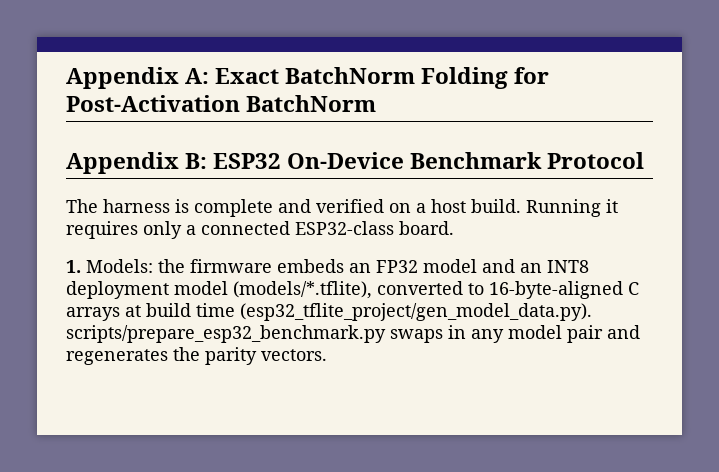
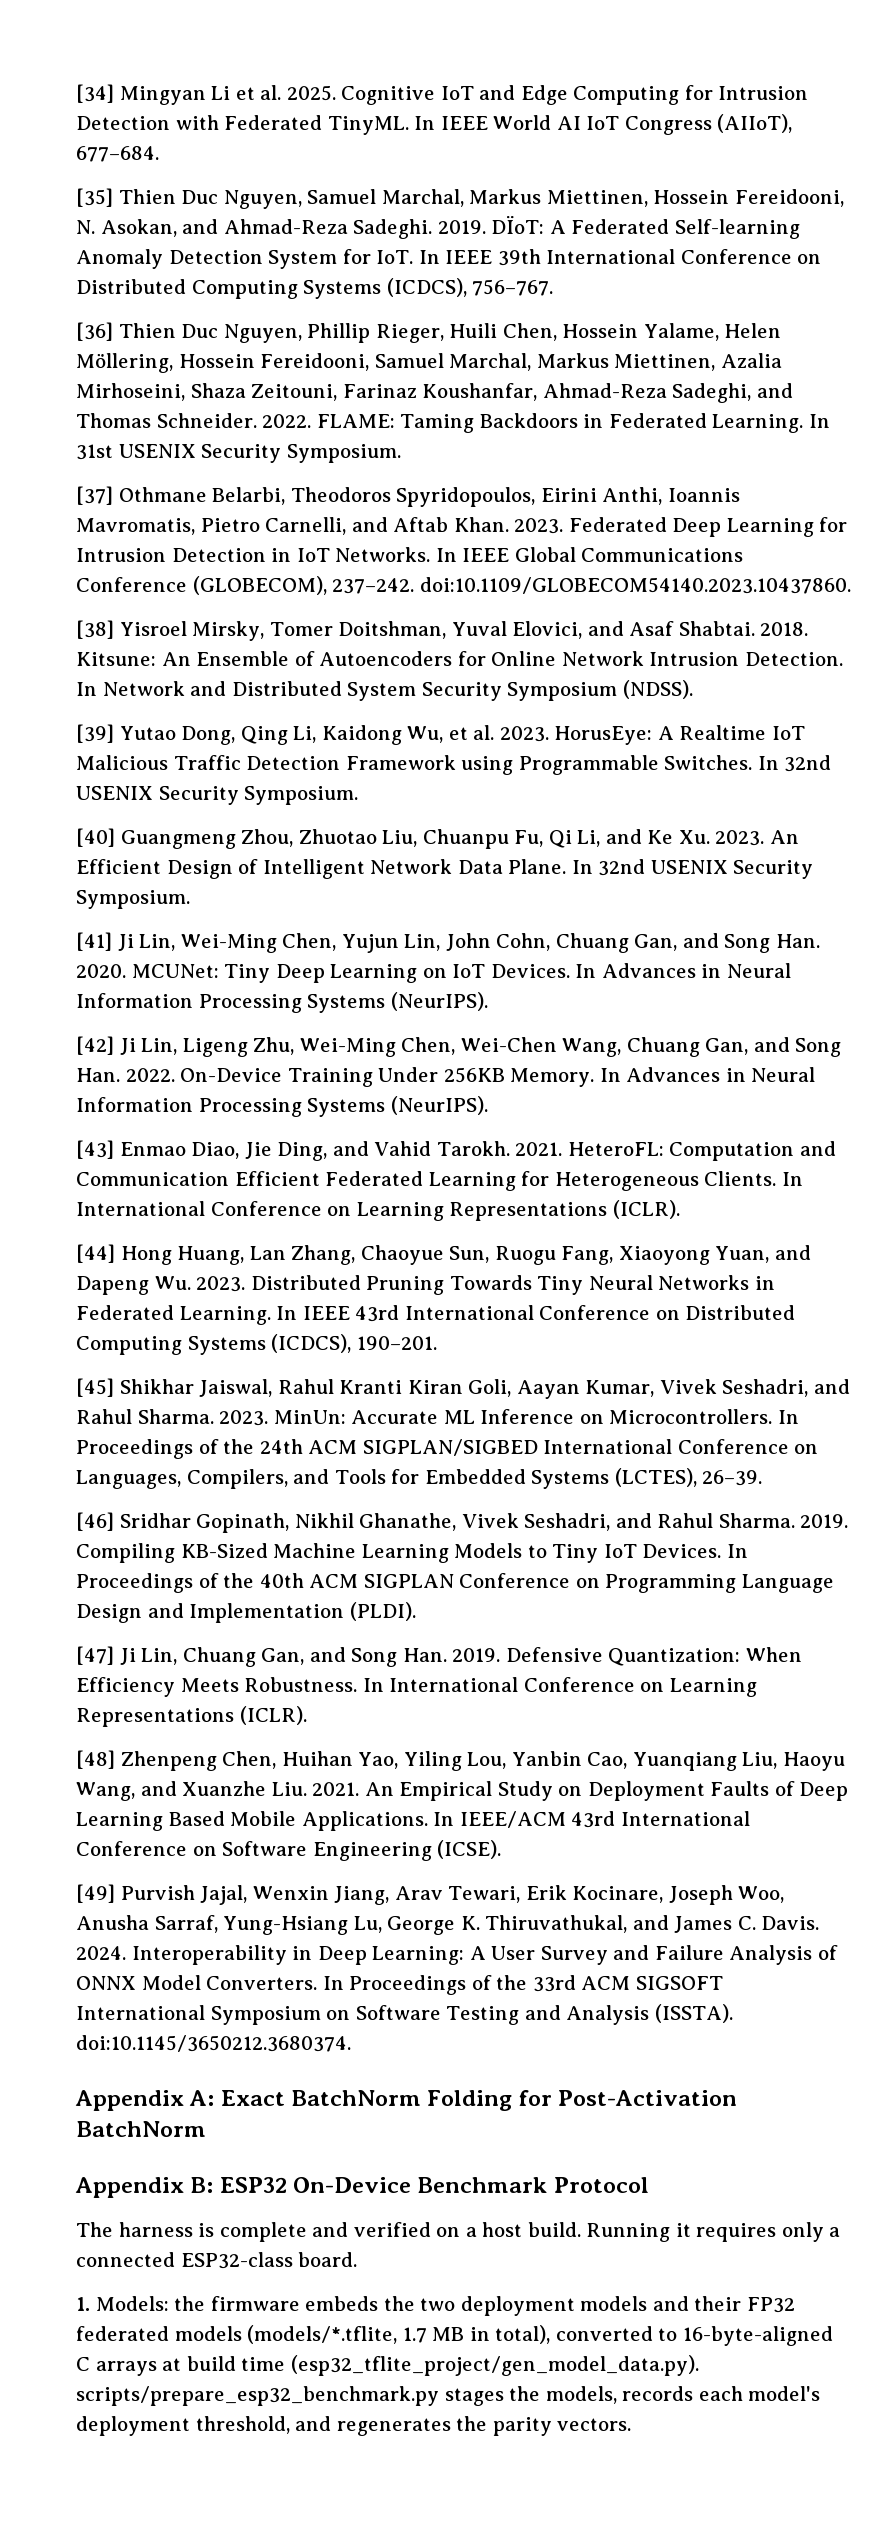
+ [34] Mingyan Li et al. 2025. Cognitive IoT and Edge Computing for Intrusion Detection with Federated TinyML. In IEEE World AI IoT Congress (AIIoT), 677–684.
+ [35] Thien Duc Nguyen, Samuel Marchal, Markus Miettinen, Hossein Fereidooni, N. Asokan, and Ahmad-Reza Sadeghi. 2019. DÏoT: A Federated Self-learning Anomaly Detection System for IoT. In IEEE 39th International Conference on Distributed Computing Systems (ICDCS), 756–767.
+ [36] Thien Duc Nguyen, Phillip Rieger, Huili Chen, Hossein Yalame, Helen Möllering, Hossein Fereidooni, Samuel Marchal, Markus Miettinen, Azalia Mirhoseini, Shaza Zeitouni, Farinaz Koushanfar, Ahmad-Reza Sadeghi, and Thomas Schneider. 2022. FLAME: Taming Backdoors in Federated Learning. In 31st USENIX Security Symposium.
+ [37] Othmane Belarbi, Theodoros Spyridopoulos, Eirini Anthi, Ioannis Mavromatis, Pietro Carnelli, and Aftab Khan. 2023. Federated Deep Learning for Intrusion Detection in IoT Networks. In IEEE Global Communications Conference (GLOBECOM), 237–242. doi:10.1109/GLOBECOM54140.2023.10437860.
+ [38] Yisroel Mirsky, Tomer Doitshman, Yuval Elovici, and Asaf Shabtai. 2018. Kitsune: An Ensemble of Autoencoders for Online Network Intrusion Detection. In Network and Distributed System Security Symposium (NDSS).
+ [39] Yutao Dong, Qing Li, Kaidong Wu, et al. 2023. HorusEye: A Realtime IoT Malicious Traffic Detection Framework using Programmable Switches. In 32nd USENIX Security Symposium.
+ [40] Guangmeng Zhou, Zhuotao Liu, Chuanpu Fu, Qi Li, and Ke Xu. 2023. An Efficient Design of Intelligent Network Data Plane. In 32nd USENIX Security Symposium.
+ [41] Ji Lin, Wei-Ming Chen, Yujun Lin, John Cohn, Chuang Gan, and Song Han. 2020. MCUNet: Tiny Deep Learning on IoT Devices. In Advances in Neural Information Processing Systems (NeurIPS).
+ [42] Ji Lin, Ligeng Zhu, Wei-Ming Chen, Wei-Chen Wang, Chuang Gan, and Song Han. 2022. On-Device Training Under 256KB Memory. In Advances in Neural Information Processing Systems (NeurIPS).
+ [43] Enmao Diao, Jie Ding, and Vahid Tarokh. 2021. HeteroFL: Computation and Communication Efficient Federated Learning for Heterogeneous Clients. In International Conference on Learning Representations (ICLR).
+ [44] Hong Huang, Lan Zhang, Chaoyue Sun, Ruogu Fang, Xiaoyong Yuan, and Dapeng Wu. 2023. Distributed Pruning Towards Tiny Neural Networks in Federated Learning. In IEEE 43rd International Conference on Distributed Computing Systems (ICDCS), 190–201.
+ [45] Shikhar Jaiswal, Rahul Kranti Kiran Goli, Aayan Kumar, Vivek Seshadri, and Rahul Sharma. 2023. MinUn: Accurate ML Inference on Microcontrollers. In Proceedings of the 24th ACM SIGPLAN/SIGBED International Conference on Languages, Compilers, and Tools for Embedded Systems (LCTES), 26–39.
+ [46] Sridhar Gopinath, Nikhil Ghanathe, Vivek Seshadri, and Rahul Sharma. 2019. Compiling KB-Sized Machine Learning Models to Tiny IoT Devices. In Proceedings of the 40th ACM SIGPLAN Conference on Programming Language Design and Implementation (PLDI).
+ [47] Ji Lin, Chuang Gan, and Song Han. 2019. Defensive Quantization: When Efficiency Meets Robustness. In International Conference on Learning Representations (ICLR).
+ [48] Zhenpeng Chen, Huihan Yao, Yiling Lou, Yanbin Cao, Yuanqiang Liu, Haoyu Wang, and Xuanzhe Liu. 2021. An Empirical Study on Deployment Faults of Deep Learning Based Mobile Applications. In IEEE/ACM 43rd International Conference on Software Engineering (ICSE).
+ [49] Purvish Jajal, Wenxin Jiang, Arav Tewari, Erik Kocinare, Joseph Woo, Anusha Sarraf, Yung-Hsiang Lu, George K. Thiruvathukal, and James C. Davis. 2024. Interoperability in Deep Learning: A User Survey and Failure Analysis of ONNX Model Converters. In Proceedings of the 33rd ACM SIGSOFT International Symposium on Software Testing and Analysis (ISSTA). doi:10.1145/3650212.3680374.
- 1. Models: the firmware embeds an FP32 model and an INT8 deployment model (models/*.tflite), converted to 16-byte-aligned C arrays at build time (esp32_tflite_project/gen_model_data.py). scripts/prepare_esp32_benchmark.py swaps in any model pair and regenerates the parity vectors.
+ 1. Models: the firmware embeds the two deployment models and their FP32 federated models (models/*.tflite, 1.7 MB in total), converted to 16-byte-aligned C arrays at build time (esp32_tflite_project/gen_model_data.py). scripts/prepare_esp32_benchmark.py stages the models, records each model's deployment threshold, and regenerates the parity vectors.

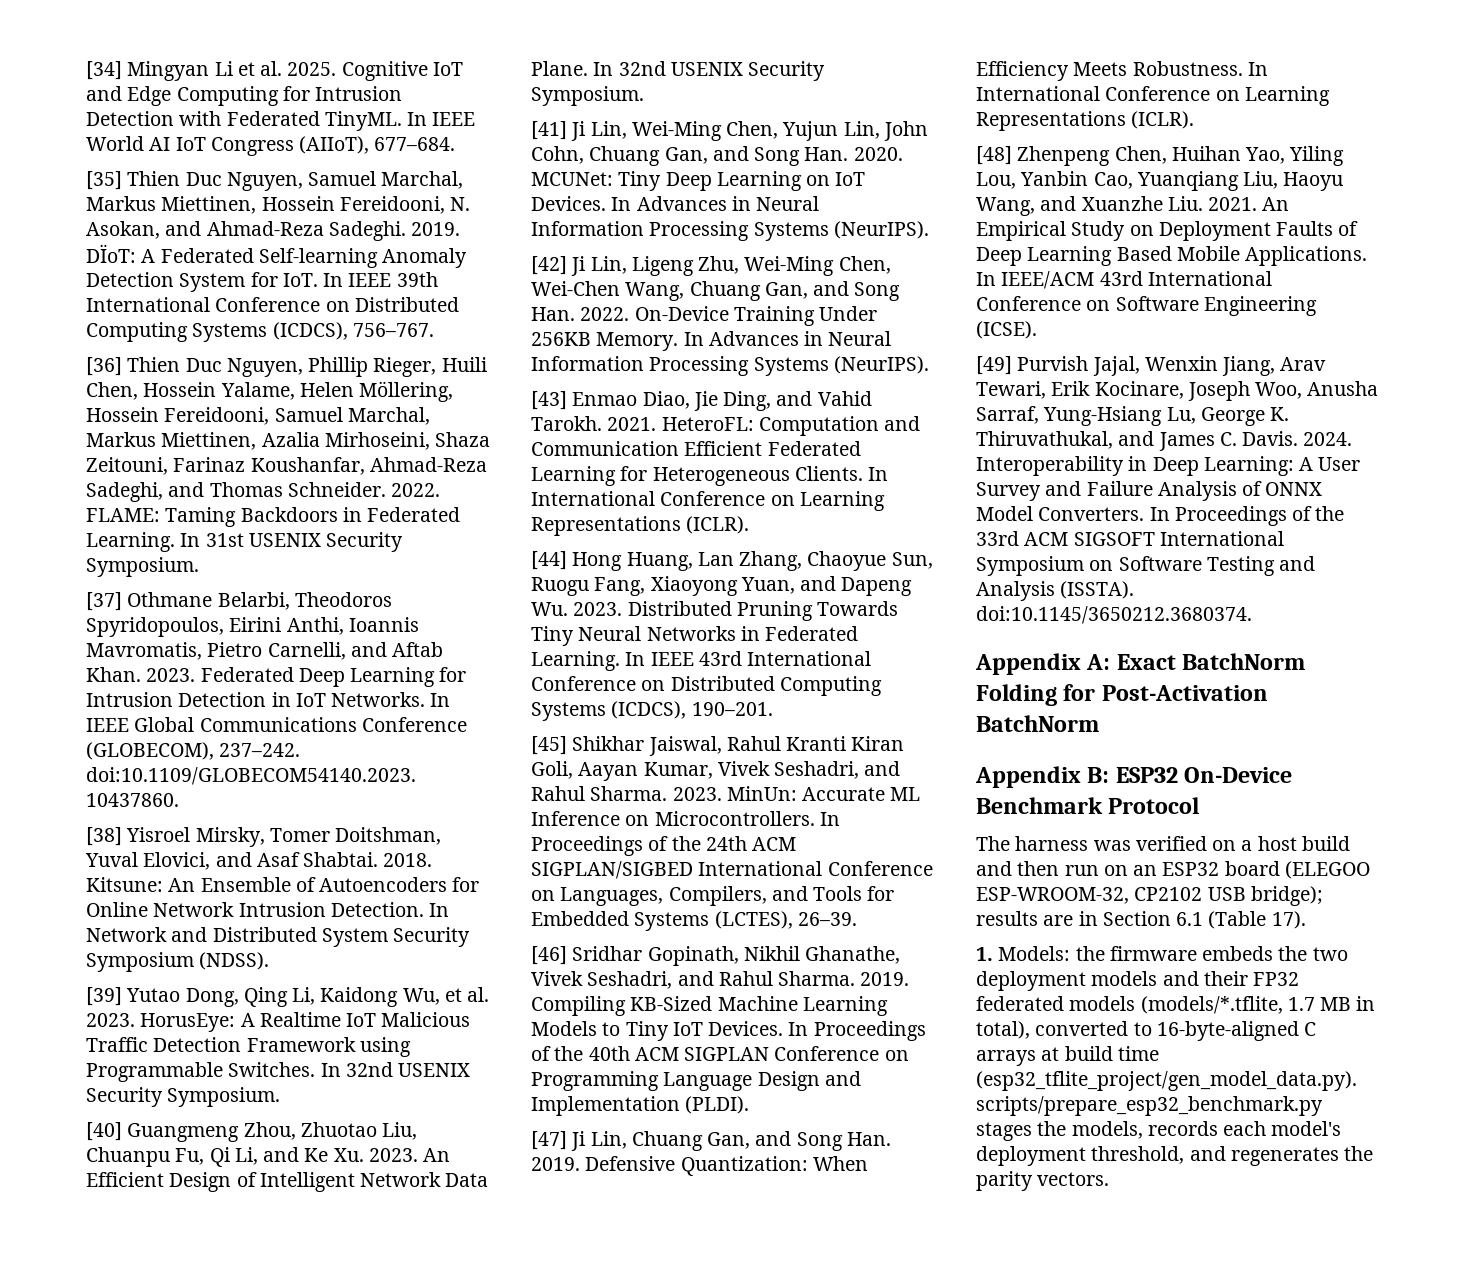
- The harness is complete and verified on a host build. Running it requires only a connected ESP32-class board.
+ The harness was verified on a host build and then run on an ESP32 board (ELEGOO ESP-WROOM-32, CP2102 USB bridge); results are in Section 6.1 (Table 17).

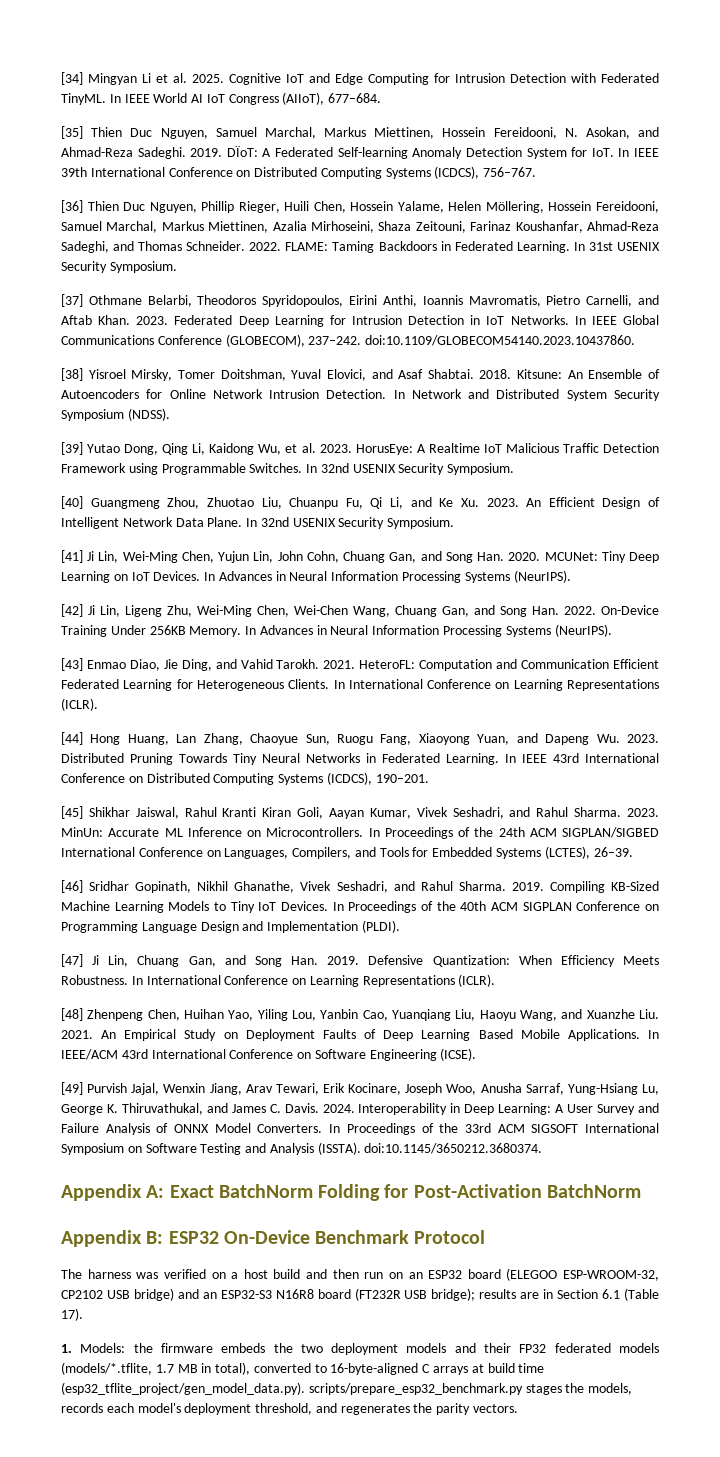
- The harness was verified on a host build and then run on an ESP32 board (ELEGOO ESP-WROOM-32, CP2102 USB bridge); results are in Section 6.1 (Table 17).
+ The harness was verified on a host build and then run on an ESP32 board (ELEGOO ESP-WROOM-32, CP2102 USB bridge) and an ESP32-S3 N16R8 board (FT232R USB bridge); results are in Section 6.1 (Table 17).

